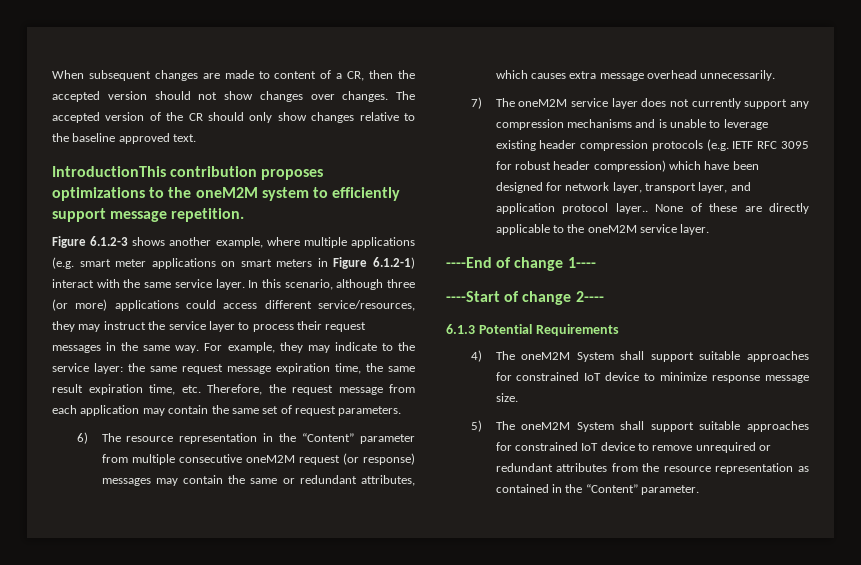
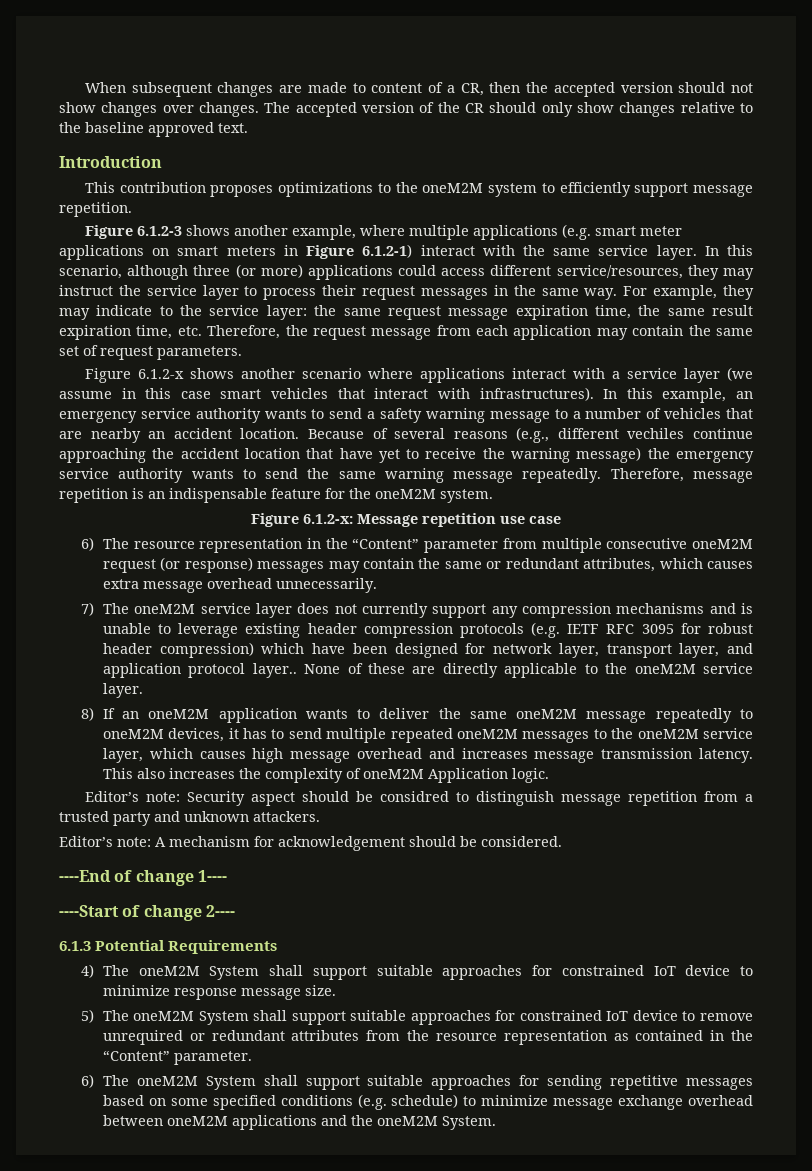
- IntroductionThis contribution proposes optimizations to the oneM2M system to efficiently support message repetition.
+ Introduction
+ This contribution proposes optimizations to the oneM2M system to efficiently support message repetition.
+ Figure 6.1.2-x shows another scenario where applications interact with a service layer (we assume in this case smart vehicles that interact with infrastructures). In this example, an emergency service authority wants to send a safety warning message to a number of vehicles that are nearby an accident location. Because of several reasons (e.g., different vechiles continue approaching the accident location that have yet to receive the warning message) the emergency service authority wants to send the same warning message repeatedly. Therefore, message repetition is an indispensable feature for the oneM2M system.
+ Figure 6.1.2-x: Message repetition use case
+ 8) If an oneM2M application wants to deliver the same oneM2M message repeatedly to oneM2M devices, it has to send multiple repeated oneM2M messages to the oneM2M service layer, which causes high message overhead and increases message transmission latency. This also increases the complexity of oneM2M Application logic.
+ Editor’s note: Security aspect should be considred to distinguish message repetition from a trusted party and unknown attackers.
+ Editor’s note: A mechanism for acknowledgement should be considered.
+ 6) The oneM2M System shall support suitable approaches for sending repetitive messages based on some specified conditions (e.g. schedule) to minimize message exchange overhead between oneM2M applications and the oneM2M System.

